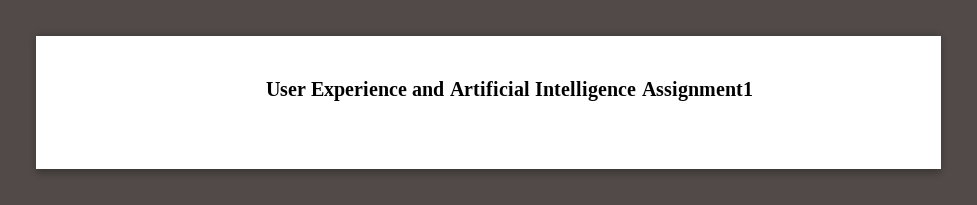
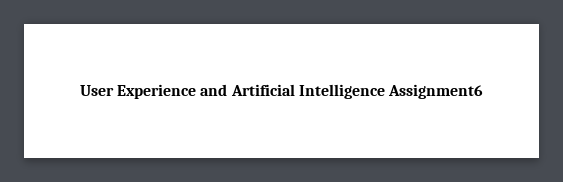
- User Experience and Artificial Intelligence Assignment1
+ User Experience and Artificial Intelligence Assignment6

